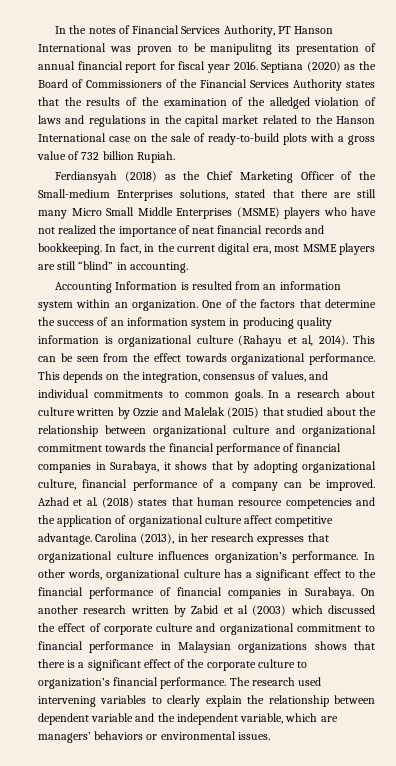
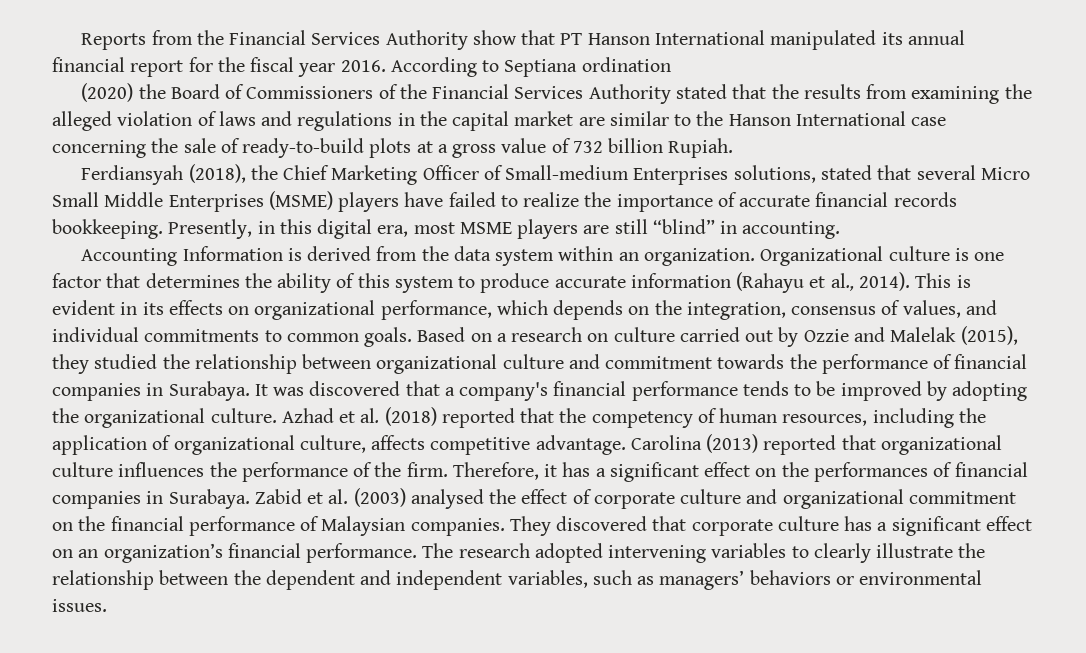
- In the notes of Financial Services Authority, PT Hanson International was proven to be manipulitng its presentation of annual financial report for fiscal year 2016.
+ Reports from the Financial Services Authority show that PT Hanson International manipulated its annual financial report for the fiscal year 2016.
- Septiana (2020) as the Board of Commissioners of the Financial Services Authority states that the results of the examination of the alledged violation of laws and regulations in the capital market related to the Hanson International case on the sale of ready-to-build plots with a gross value of 732 billion Rupiah.
+ According to Septiana ordination
+ (2020) the Board of Commissioners of the Financial Services Authority stated that the results from examining the alleged violation of laws and regulations in the capital market are similar to the Hanson International case concerning the sale of ready-to-build plots at a gross value of 732 billion Rupiah.
- Ferdiansyah (2018) as the Chief Marketing Officer of the Small-medium Enterprises solutions, stated that there are still many Micro Small Middle Enterprises (MSME) players who have not realized the importance of neat financial records and bookkeeping. In fact, in the current digital era, most MSME players are still “blind” in accounting.
+ Ferdiansyah (2018), the Chief Marketing Officer of Small-medium Enterprises solutions, stated that several Micro Small Middle Enterprises (MSME) players have failed to realize the importance of accurate financial records bookkeeping. Presently, in this digital era, most MSME players are still “blind” in accounting.
- Accounting Information is resulted from an information system within an organization. One of the factors that determine the success of an information system in producing quality information is organizational culture (Rahayu et al, 2014).
+ Accounting Information is derived from the data system within an organization. Organizational culture is one factor that determines the ability of this system to produce accurate information (Rahayu et al., 2014).
- This can be seen from the effect towards organizational performance. This depends on the integration, consensus of values, and individual commitments to common goals.
+ This is evident in its effects on organizational performance, which depends on the integration, consensus of values, and individual commitments to common goals.
- In a research about culture written by Ozzie and Malelak (2015) that studied about the relationship between organizational culture and organizational commitment towards the financial performance of financial companies in Surabaya, it shows that by adopting organizational culture, financial performance of a company can be improved. Azhad et al. (2018) states that human resource competencies and the application of organizational culture affect competitive advantage. Carolina (2013), in her research expresses that organizational culture influences organization’s performance. In other words, organizational culture has a significant effect to the financial performance of financial companies in Surabaya.
+ Based on a research on culture carried out by Ozzie and Malelak (2015), they studied the relationship between organizational culture and commitment towards the performance of financial companies in Surabaya.
- On another research written by Zabid et al (2003) which discussed the effect of corporate culture and organizational commitment to financial performance in Malaysian organizations shows that there is a significant effect of the corporate culture to organization’s financial performance.
+ It was discovered that a company's financial performance tends to be improved by adopting the organizational culture. Azhad et al. (2018) reported that the competency of human resources, including the application of organizational culture, affects competitive advantage. Carolina (2013) reported that organizational culture influences the performance of the firm. Therefore, it has a significant effect on the performances of financial companies in Surabaya. Zabid et al. (2003) analysed the effect of corporate culture and organizational commitment on the financial performance of Malaysian companies. They discovered that corporate culture has a significant effect on an organization’s financial performance.
- The research used intervening variables to clearly explain the relationship between dependent variable and the independent variable, which are managers’ behaviors or environmental issues.
+ The research adopted intervening variables to clearly illustrate the relationship between the dependent and independent variables, such as managers’ behaviors or environmental issues.

